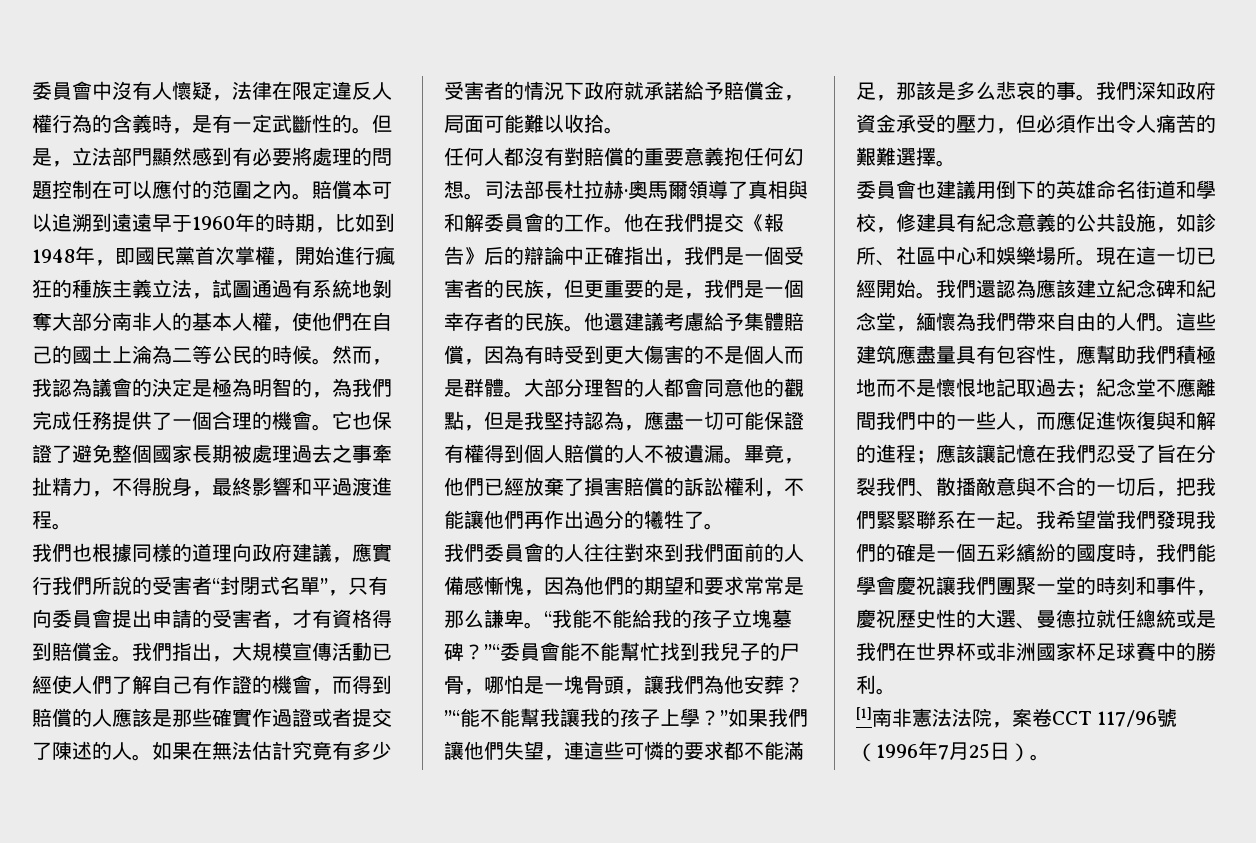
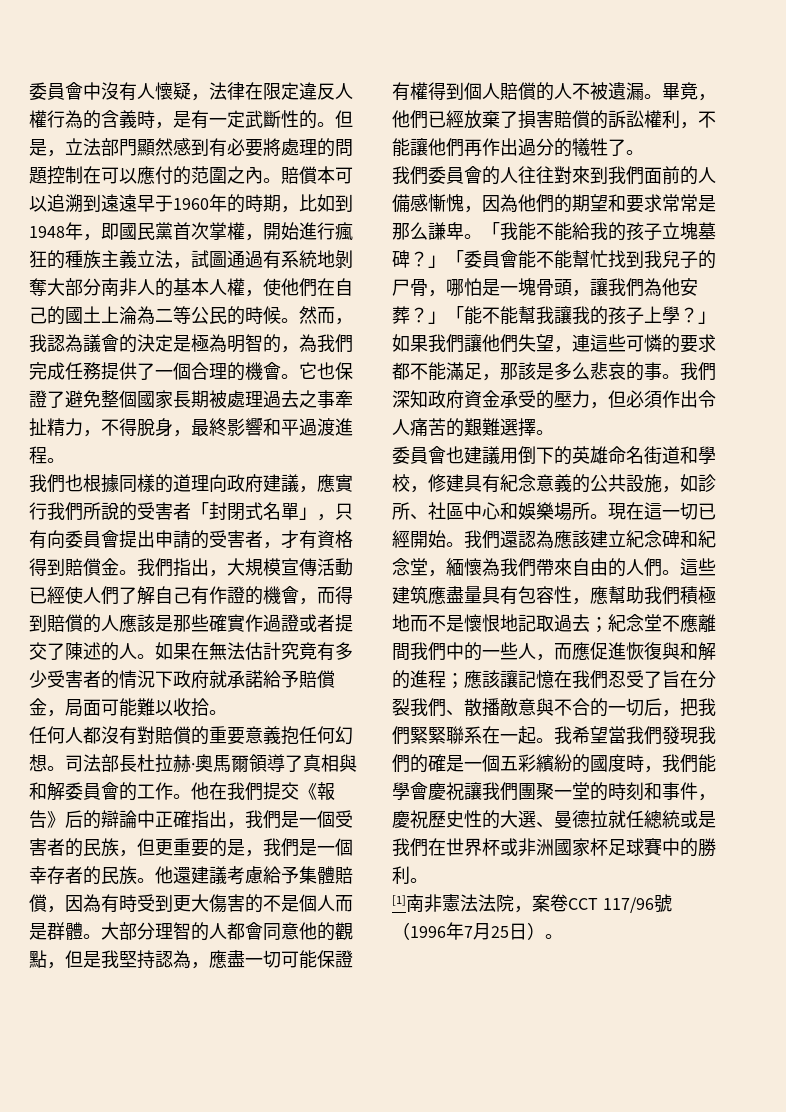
- 我們也根據同樣的道理向政府建議，應實行我們所說的受害者“封閉式名單”，只有向委員會提出申請的受害者，才有資格得到賠償金。
+ 我們也根據同樣的道理向政府建議，應實行我們所說的受害者「封閉式名單」，只有向委員會提出申請的受害者，才有資格得到賠償金。
- “我能不能給我的孩子立塊墓碑？”“委員會能不能幫忙找到我兒子的尸骨，哪怕是一塊骨頭，讓我們為他安葬？”“能不能幫我讓我的孩子上學？”如果我們讓他們失望，連這些可憐的要求都不能滿足，那該是多么悲哀的事。
+ 「我能不能給我的孩子立塊墓碑？」「委員會能不能幫忙找到我兒子的尸骨，哪怕是一塊骨頭，讓我們為他安葬？」「能不能幫我讓我的孩子上學？」如果我們讓他們失望，連這些可憐的要求都不能滿足，那該是多么悲哀的事。

